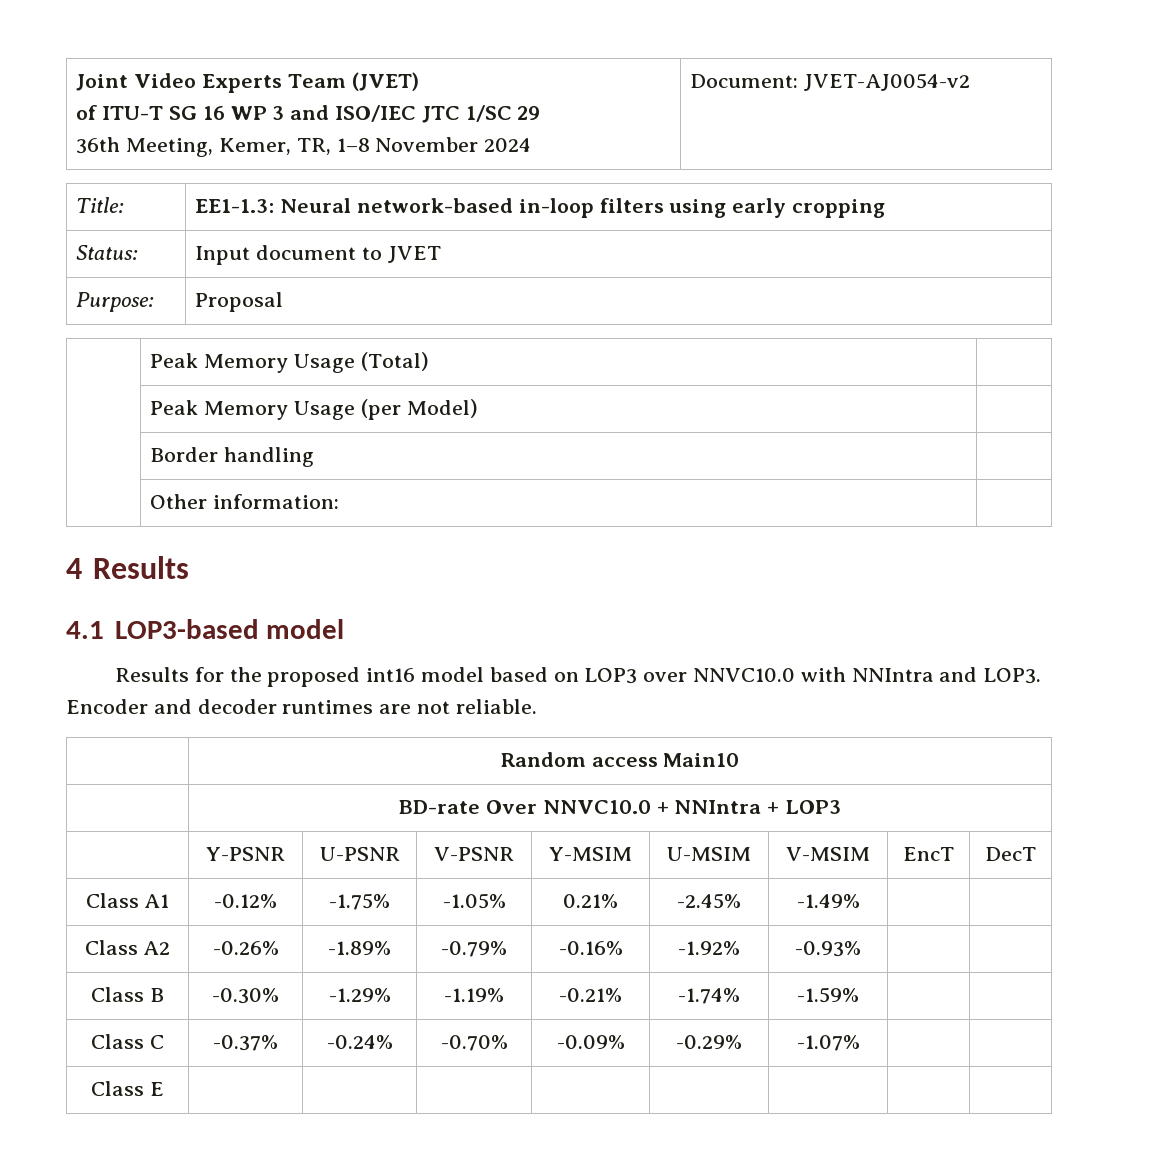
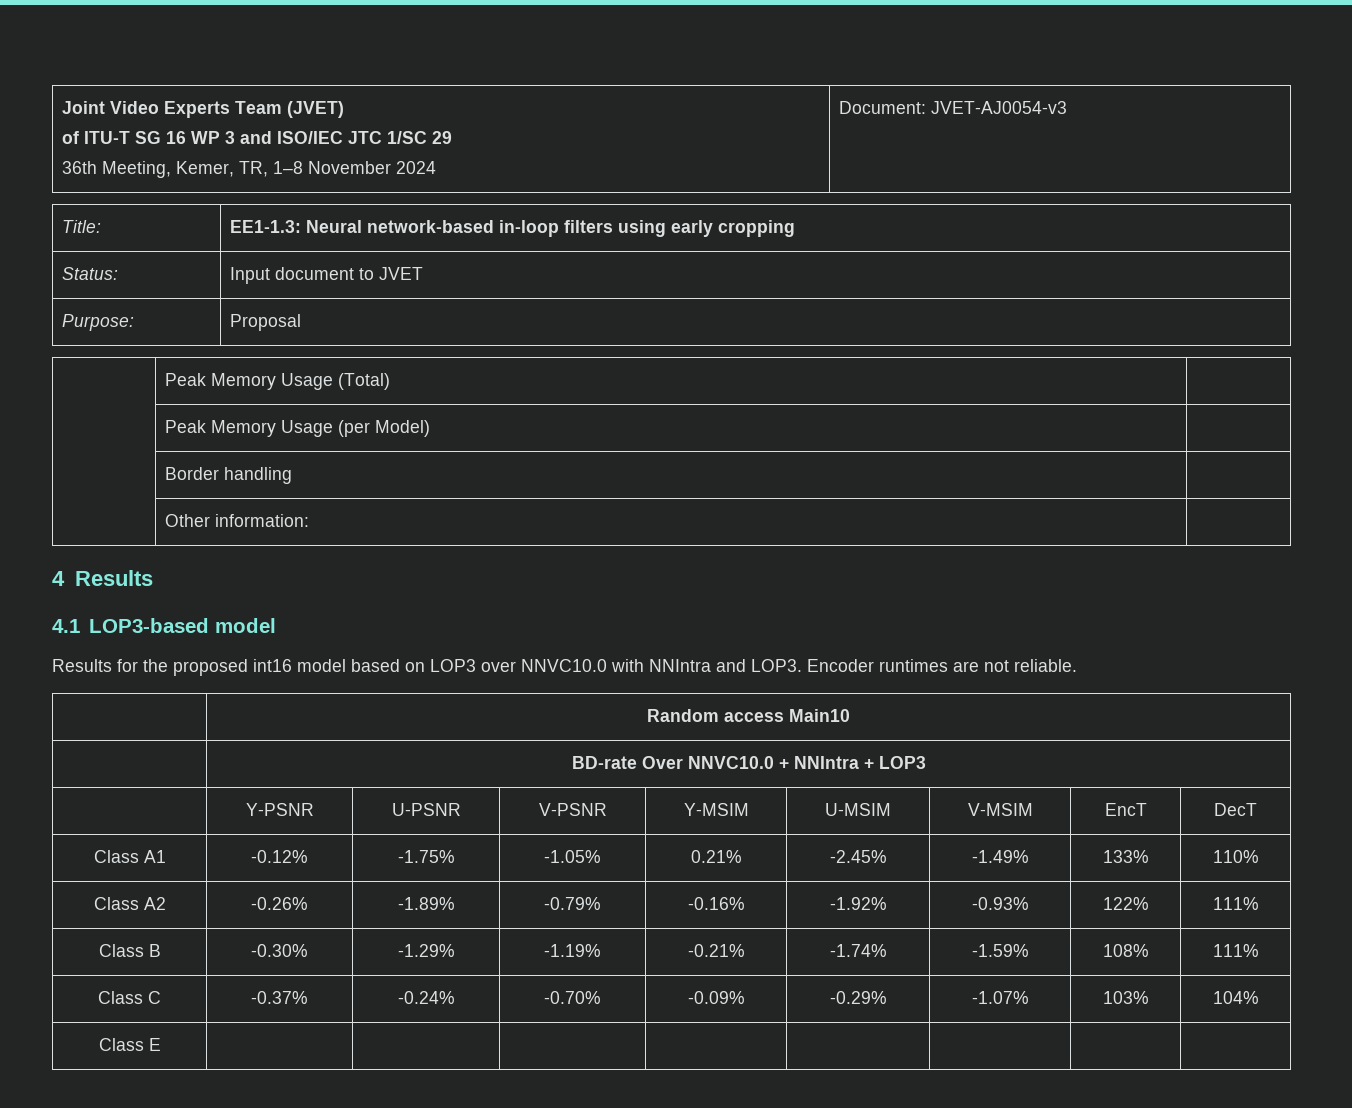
  Joint Video Experts Team (JVET)
  of ITU-T SG 16 WP 3 and ISO/IEC JTC 1/SC 29
- 36th Meeting, Kemer, TR, 1–8 November 2024 | Document: JVET-AJ0054-v2
+ 36th Meeting, Kemer, TR, 1–8 November 2024 | Document: JVET-AJ0054-v3
- Encoder and decoder runtimes are not reliable.
+ Encoder runtimes are not reliable.
- Class A1 | -0.12% | -1.75% | -1.05% | 0.21% | -2.45% | -1.49% | |
+ Class A1 | -0.12% | -1.75% | -1.05% | 0.21% | -2.45% | -1.49% | 133% | 110%
- Class A2 | -0.26% | -1.89% | -0.79% | -0.16% | -1.92% | -0.93% | |
+ Class A2 | -0.26% | -1.89% | -0.79% | -0.16% | -1.92% | -0.93% | 122% | 111%
- Class B | -0.30% | -1.29% | -1.19% | -0.21% | -1.74% | -1.59% | |
+ Class B | -0.30% | -1.29% | -1.19% | -0.21% | -1.74% | -1.59% | 108% | 111%
- Class C | -0.37% | -0.24% | -0.70% | -0.09% | -0.29% | -1.07% | |
+ Class C | -0.37% | -0.24% | -0.70% | -0.09% | -0.29% | -1.07% | 103% | 104%

